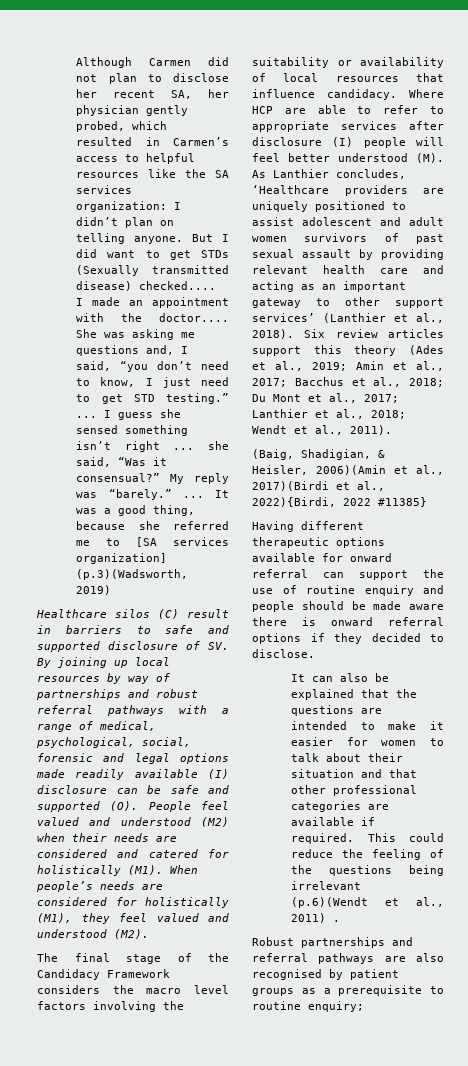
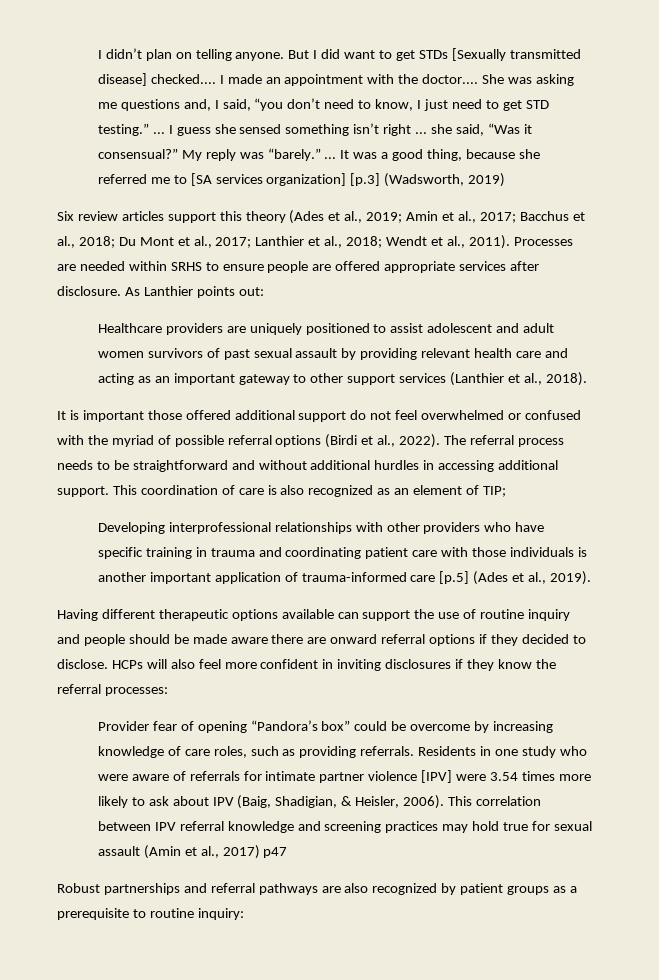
- Although Carmen did not plan to disclose her recent SA, her physician gently probed, which resulted in Carmen’s access to helpful resources like the SA services organization: I didn’t plan on telling anyone.
+ I didn’t plan on telling anyone.
- But I did want to get STDs (Sexually transmitted disease) checked....
+ But I did want to get STDs [Sexually transmitted disease] checked....
- It was a good thing, because she referred me to [SA services organization] (p.3)(Wadsworth, 2019)
+ It was a good thing, because she referred me to [SA services organization] [p.3] (Wadsworth, 2019)
- Healthcare silos (C) result in barriers to safe and supported disclosure of SV. By joining up local resources by way of partnerships and robust referral pathways with a range of medical, psychological, social, forensic and legal options made readily available (I) disclosure can be safe and supported (O). People feel valued and understood (M2) when their needs are considered and catered for holistically (M1). When people’s needs are considered for holistically (M1), they feel valued and understood (M2).
- The final stage of the Candidacy Framework considers the macro level factors involving the suitability or availability of local resources that influence candidacy. Where HCP are able to refer to appropriate services after disclosure (I) people will feel better understood (M). As Lanthier concludes, ‘Healthcare providers are uniquely positioned to assist adolescent and adult women survivors of past sexual assault by providing relevant health care and acting as an important gateway to other support services’ (Lanthier et al., 2018). Six review articles support this theory (Ades et al., 2019; Amin et al., 2017; Bacchus et al., 2018; Du Mont et al., 2017; Lanthier et al., 2018; Wendt et al., 2011).
- (Baig, Shadigian, & Heisler, 2006)(Amin et al., 2017)(Birdi et al., 2022){Birdi, 2022 #11385}
+ Six review articles support this theory (Ades et al., 2019; Amin et al., 2017; Bacchus et al., 2018; Du Mont et al., 2017; Lanthier et al., 2018; Wendt et al., 2011). Processes are needed within SRHS to ensure people are offered appropriate services after disclosure. As Lanthier points out:
+ Healthcare providers are uniquely positioned to assist adolescent and adult women survivors of past sexual assault by providing relevant health care and acting as an important gateway to other support services (Lanthier et al., 2018).
+ It is important those offered additional support do not feel overwhelmed or confused with the myriad of possible referral options (Birdi et al., 2022). The referral process needs to be straightforward and without additional hurdles in accessing additional support. This coordination of care is also recognized as an element of TIP;
+ Developing interprofessional relationships with other providers who have specific training in trauma and coordinating patient care with those individuals is another important application of trauma-informed care [p.5] (Ades et al., 2019).
- Having different therapeutic options available for onward referral can support the use of routine enquiry and people should be made aware there is onward referral options if they decided to disclose.
- It can also be explained that the questions are intended to make it easier for women to talk about their situation and that other professional categories are available if required. This could reduce the feeling of the questions being irrelevant (p.6)(Wendt et al., 2011) .
+ Having different therapeutic options available can support the use of routine inquiry and people should be made aware there are onward referral options if they decided to disclose. HCPs will also feel more confident in inviting disclosures if they know the referral processes:
+ Provider fear of opening “Pandora’s box” could be overcome by increasing knowledge of care roles, such as providing referrals. Residents in one study who were aware of referrals for intimate partner violence [IPV] were 3.54 times more likely to ask about IPV (Baig, Shadigian, & Heisler, 2006). This correlation between IPV referral knowledge and screening practices may hold true for sexual assault (Amin et al., 2017) p47
- Robust partnerships and referral pathways are also recognised by patient groups as a prerequisite to routine enquiry;
+ Robust partnerships and referral pathways are also recognized by patient groups as a prerequisite to routine inquiry:

